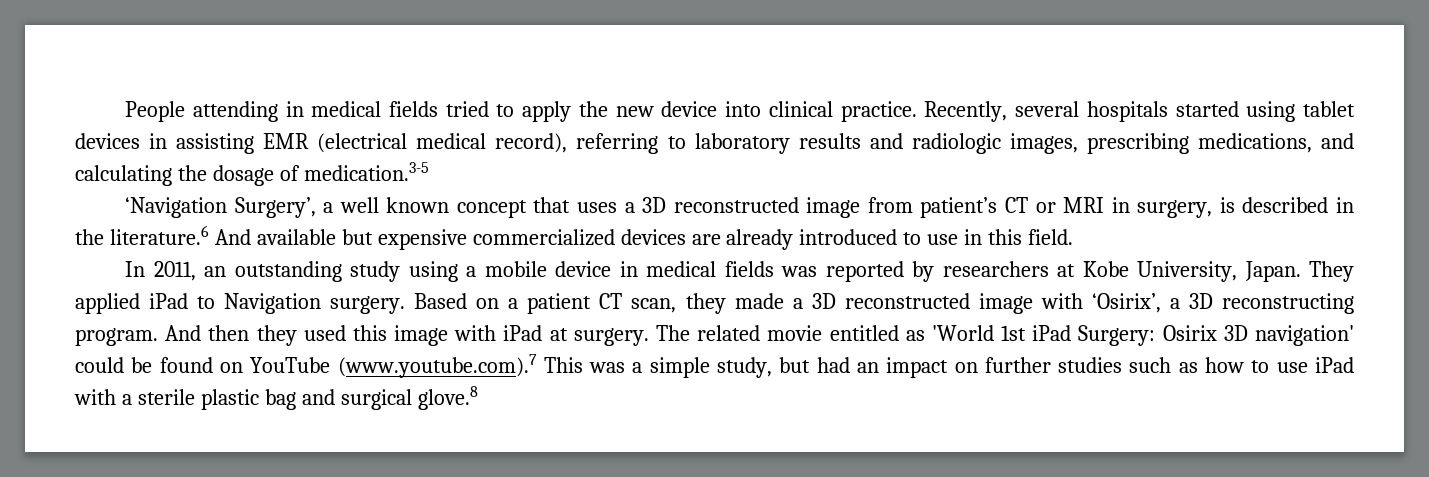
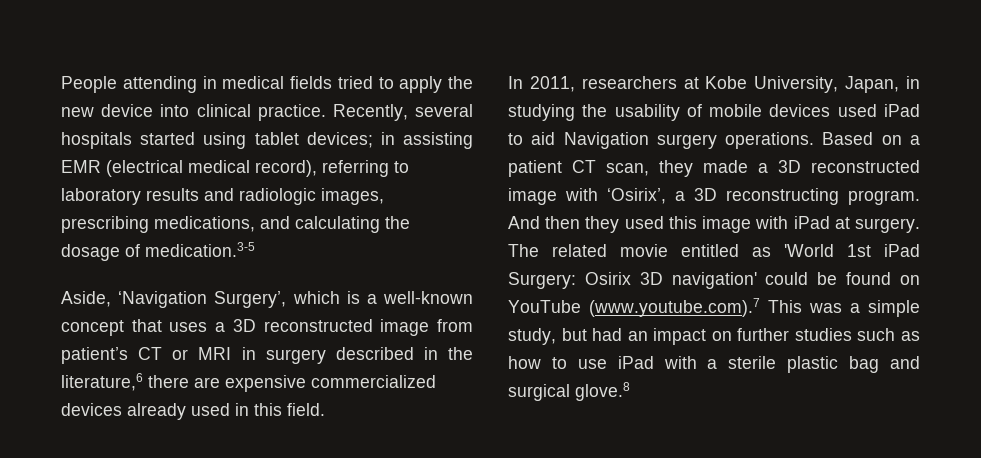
- Recently, several hospitals started using tablet devices in assisting EMR (electrical medical record), referring to laboratory results and radiologic images, prescribing medications, and calculating the dosage of medication.3-5
+ Recently, several hospitals started using tablet devices; in assisting EMR (electrical medical record), referring to laboratory results and radiologic images, prescribing medications, and calculating the dosage of medication.3-5
- ‘Navigation Surgery’, a well known concept that uses a 3D reconstructed image from patient’s CT or MRI in surgery, is described in the literature.6 And available but expensive commercialized devices are already introduced to use in this field.
+ Aside, ‘Navigation Surgery’, which is a well-known concept that uses a 3D reconstructed image from patient’s CT or MRI in surgery described in the literature,6 there are expensive commercialized devices already used in this field.
- In 2011, an outstanding study using a mobile device in medical fields was reported by researchers at Kobe University, Japan. They applied iPad to Navigation surgery.
+ In 2011, researchers at Kobe University, Japan, in studying the usability of mobile devices used iPad to aid Navigation surgery operations.

